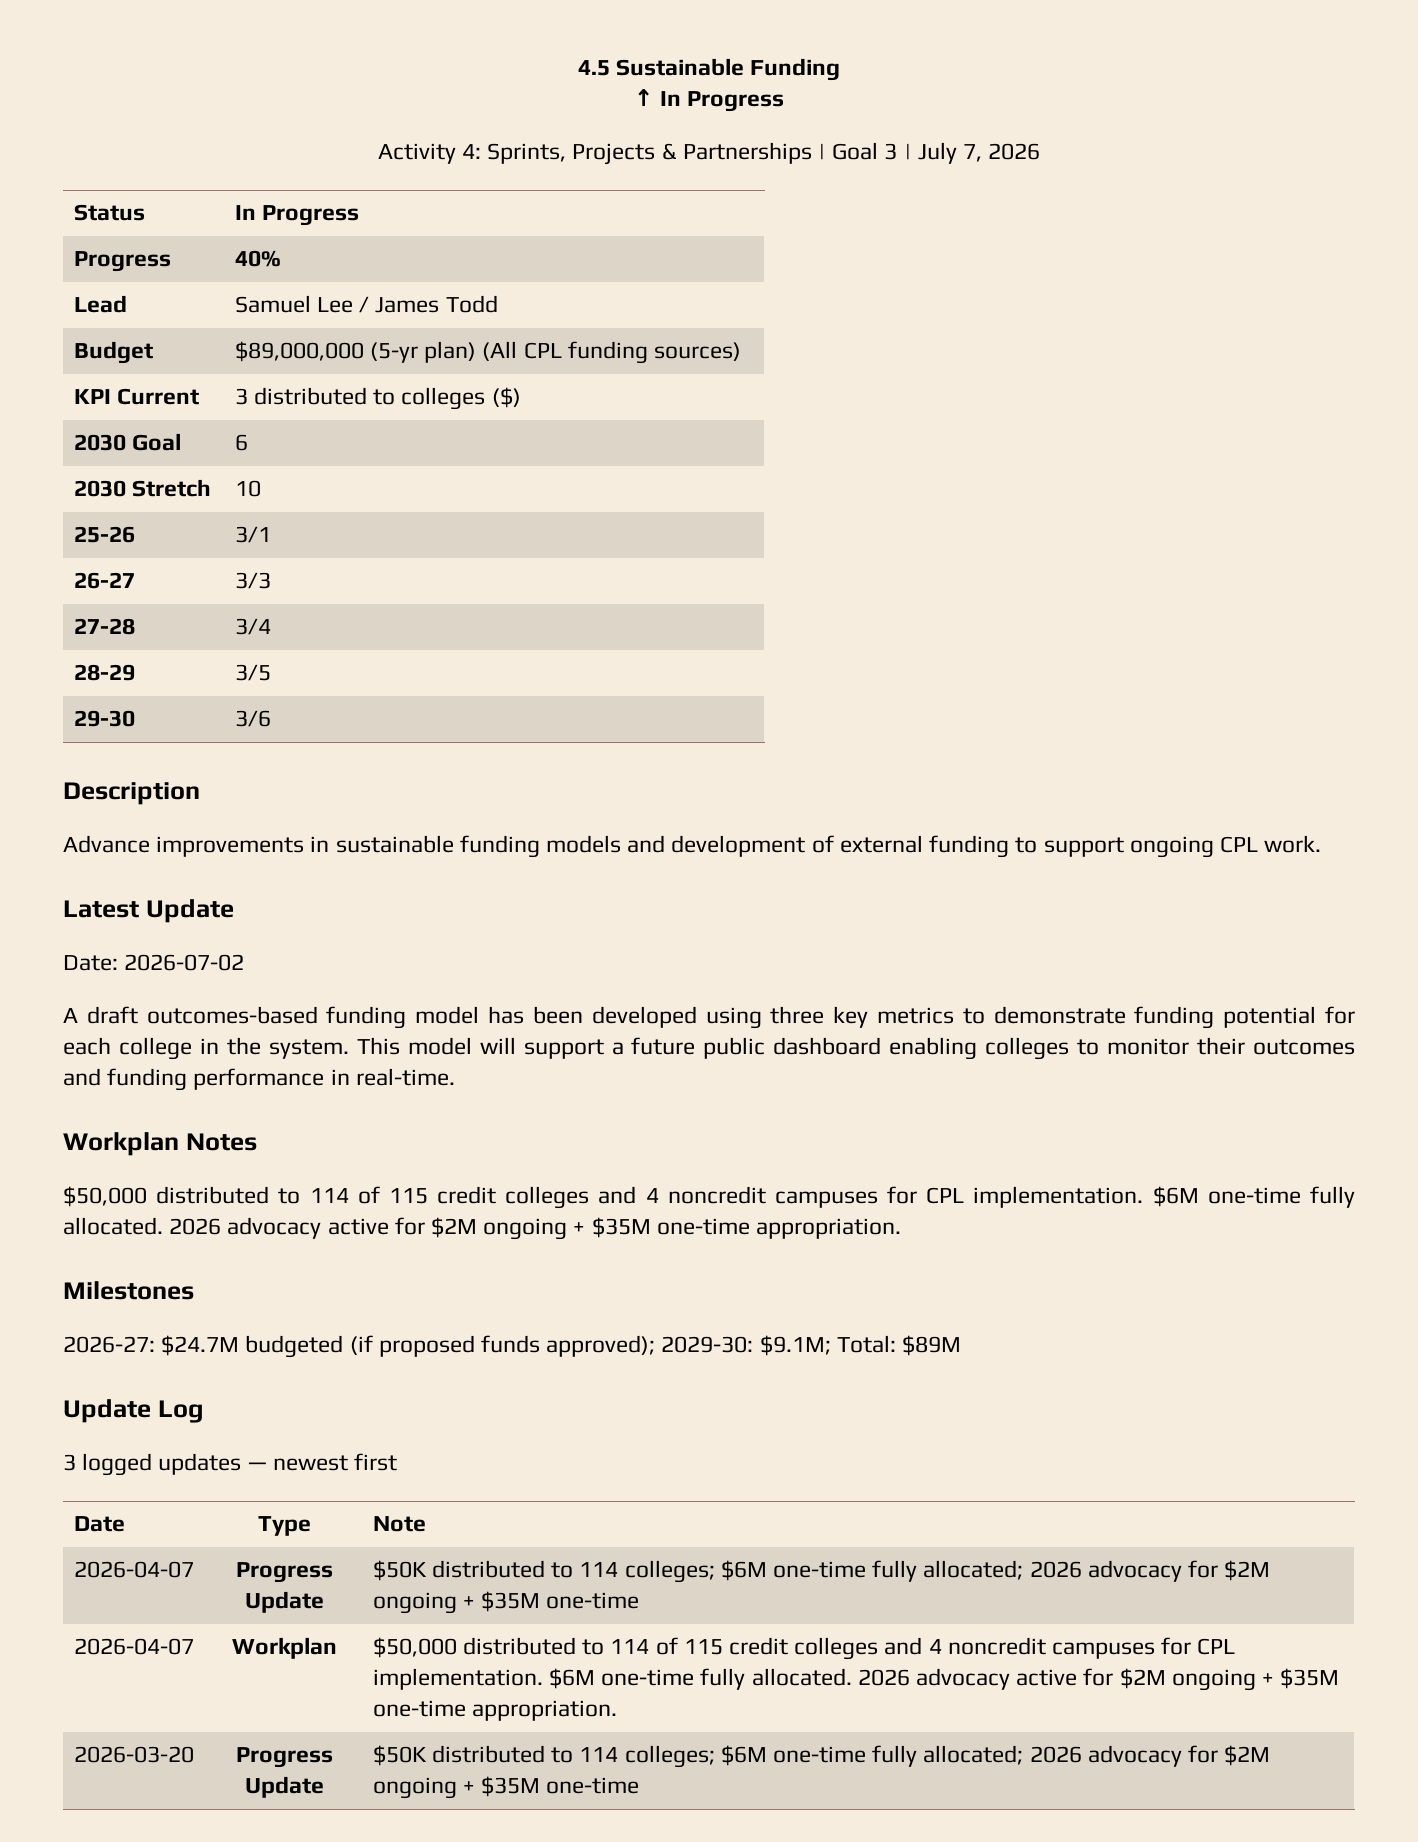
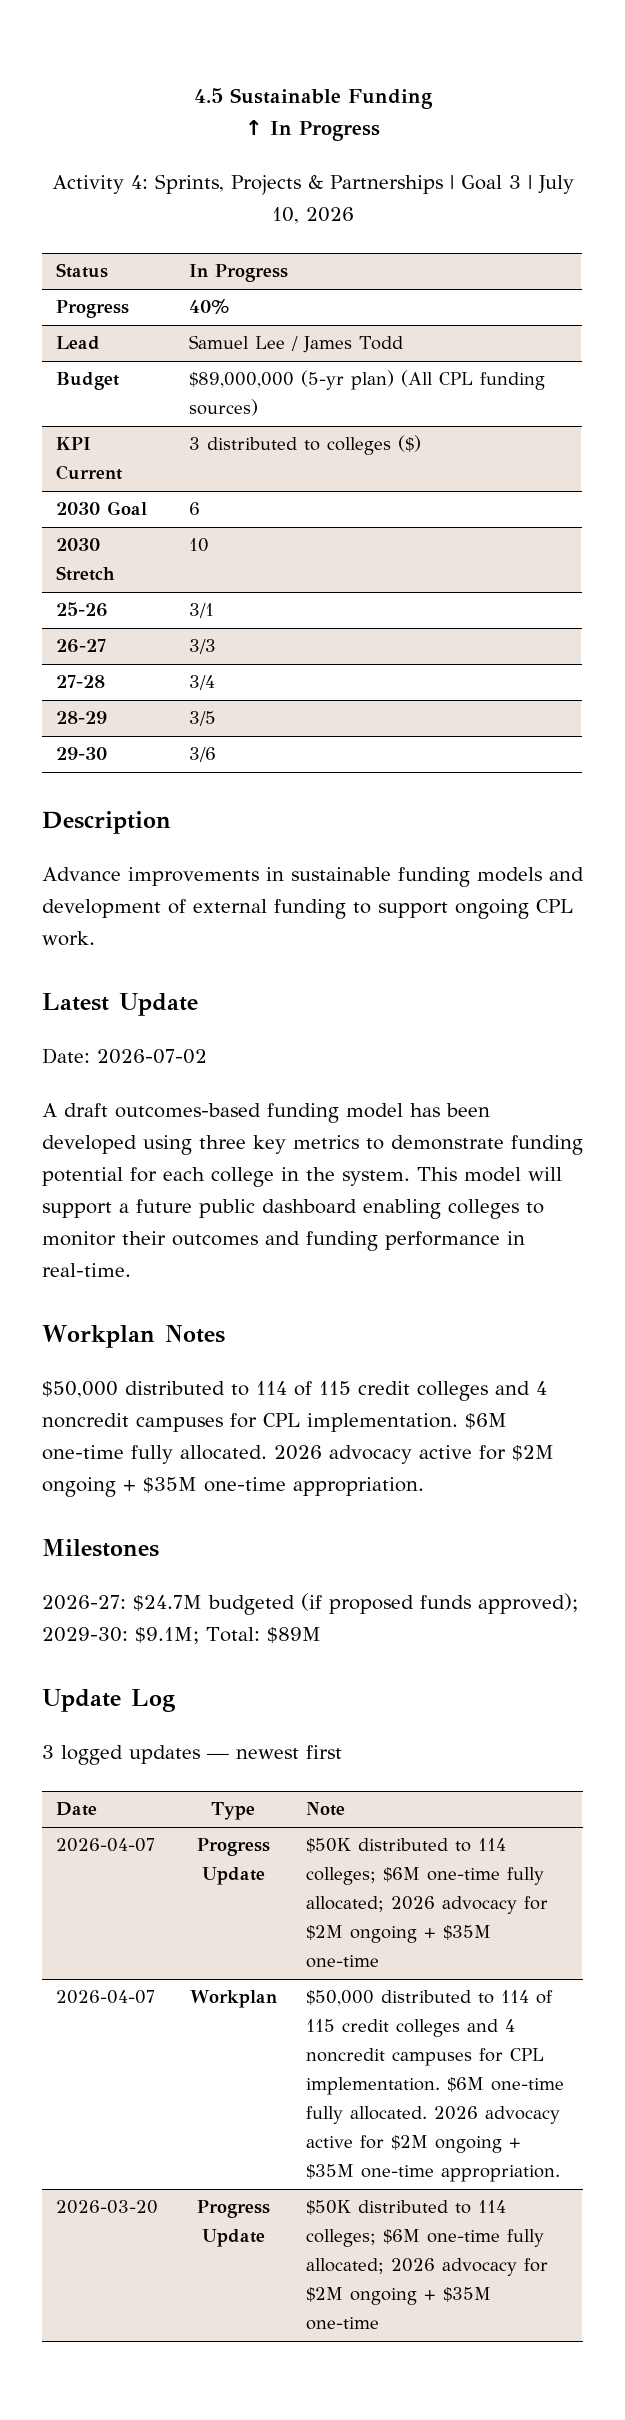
- Activity 4: Sprints, Projects & Partnerships | Goal 3 | July 7, 2026
+ Activity 4: Sprints, Projects & Partnerships | Goal 3 | July 10, 2026

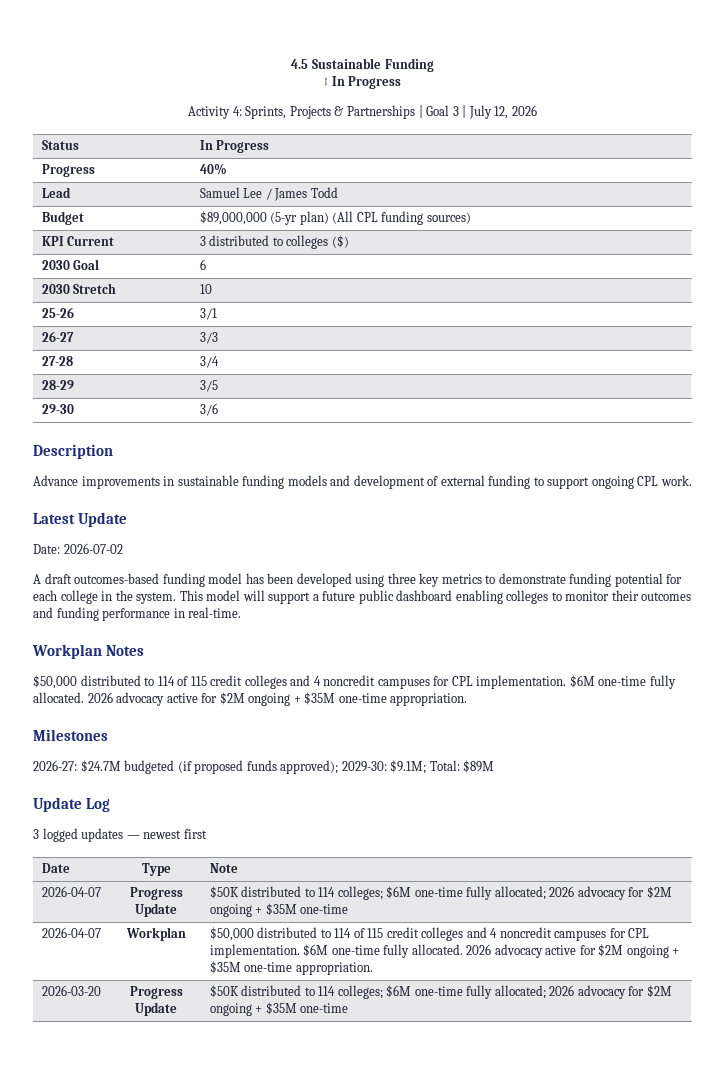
- Activity 4: Sprints, Projects & Partnerships | Goal 3 | July 10, 2026
+ Activity 4: Sprints, Projects & Partnerships | Goal 3 | July 12, 2026

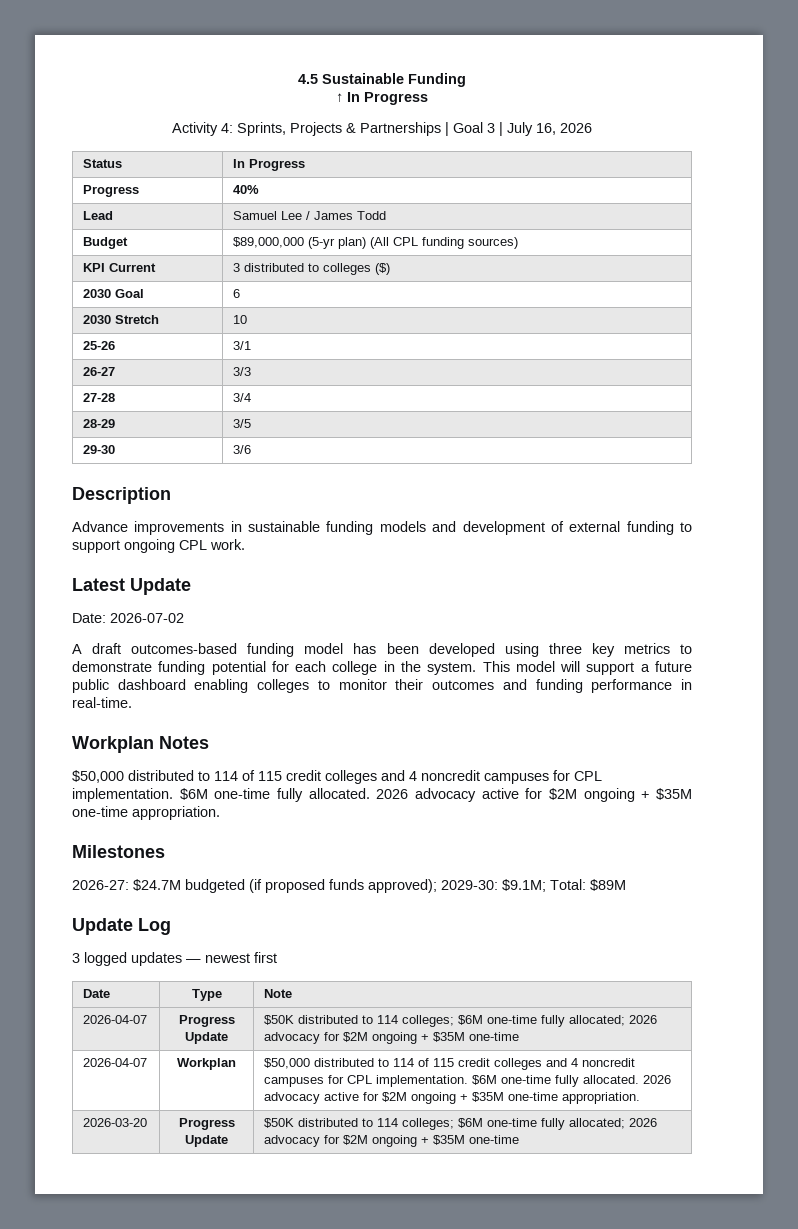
- Activity 4: Sprints, Projects & Partnerships | Goal 3 | July 12, 2026
+ Activity 4: Sprints, Projects & Partnerships | Goal 3 | July 16, 2026

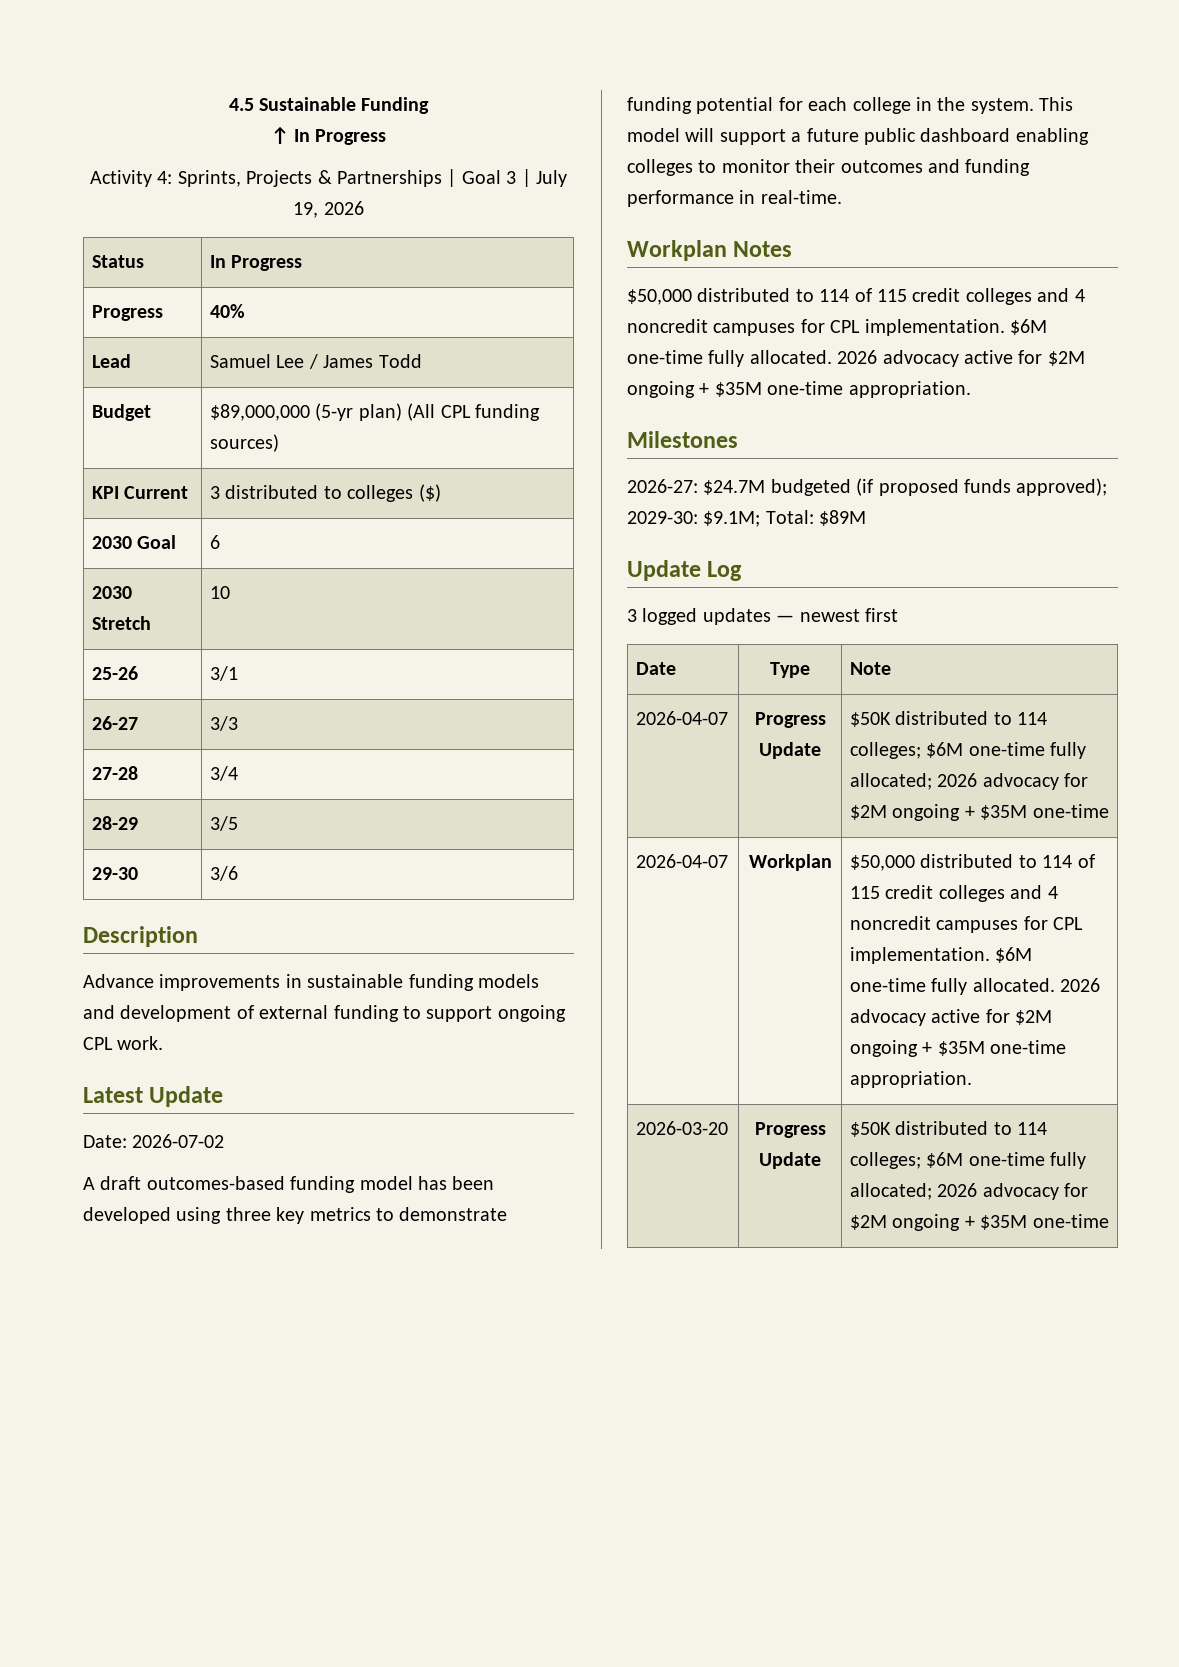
- Activity 4: Sprints, Projects & Partnerships | Goal 3 | July 16, 2026
+ Activity 4: Sprints, Projects & Partnerships | Goal 3 | July 19, 2026

